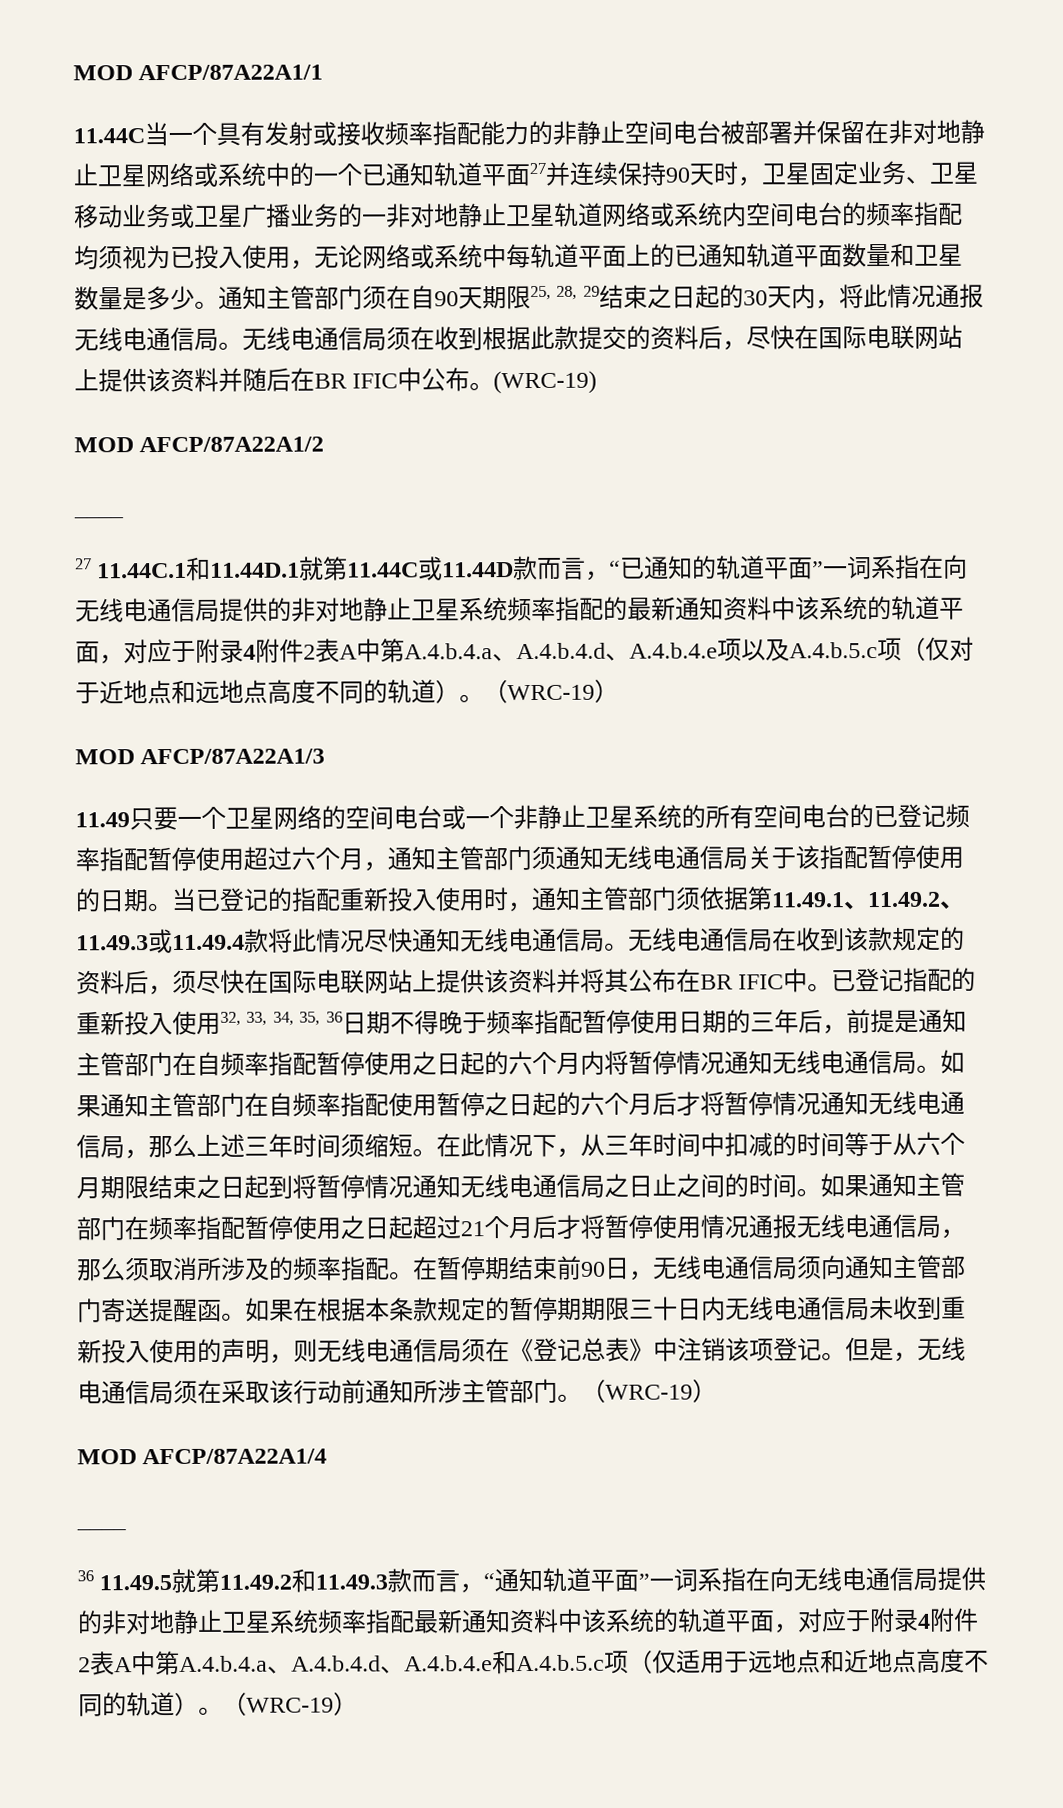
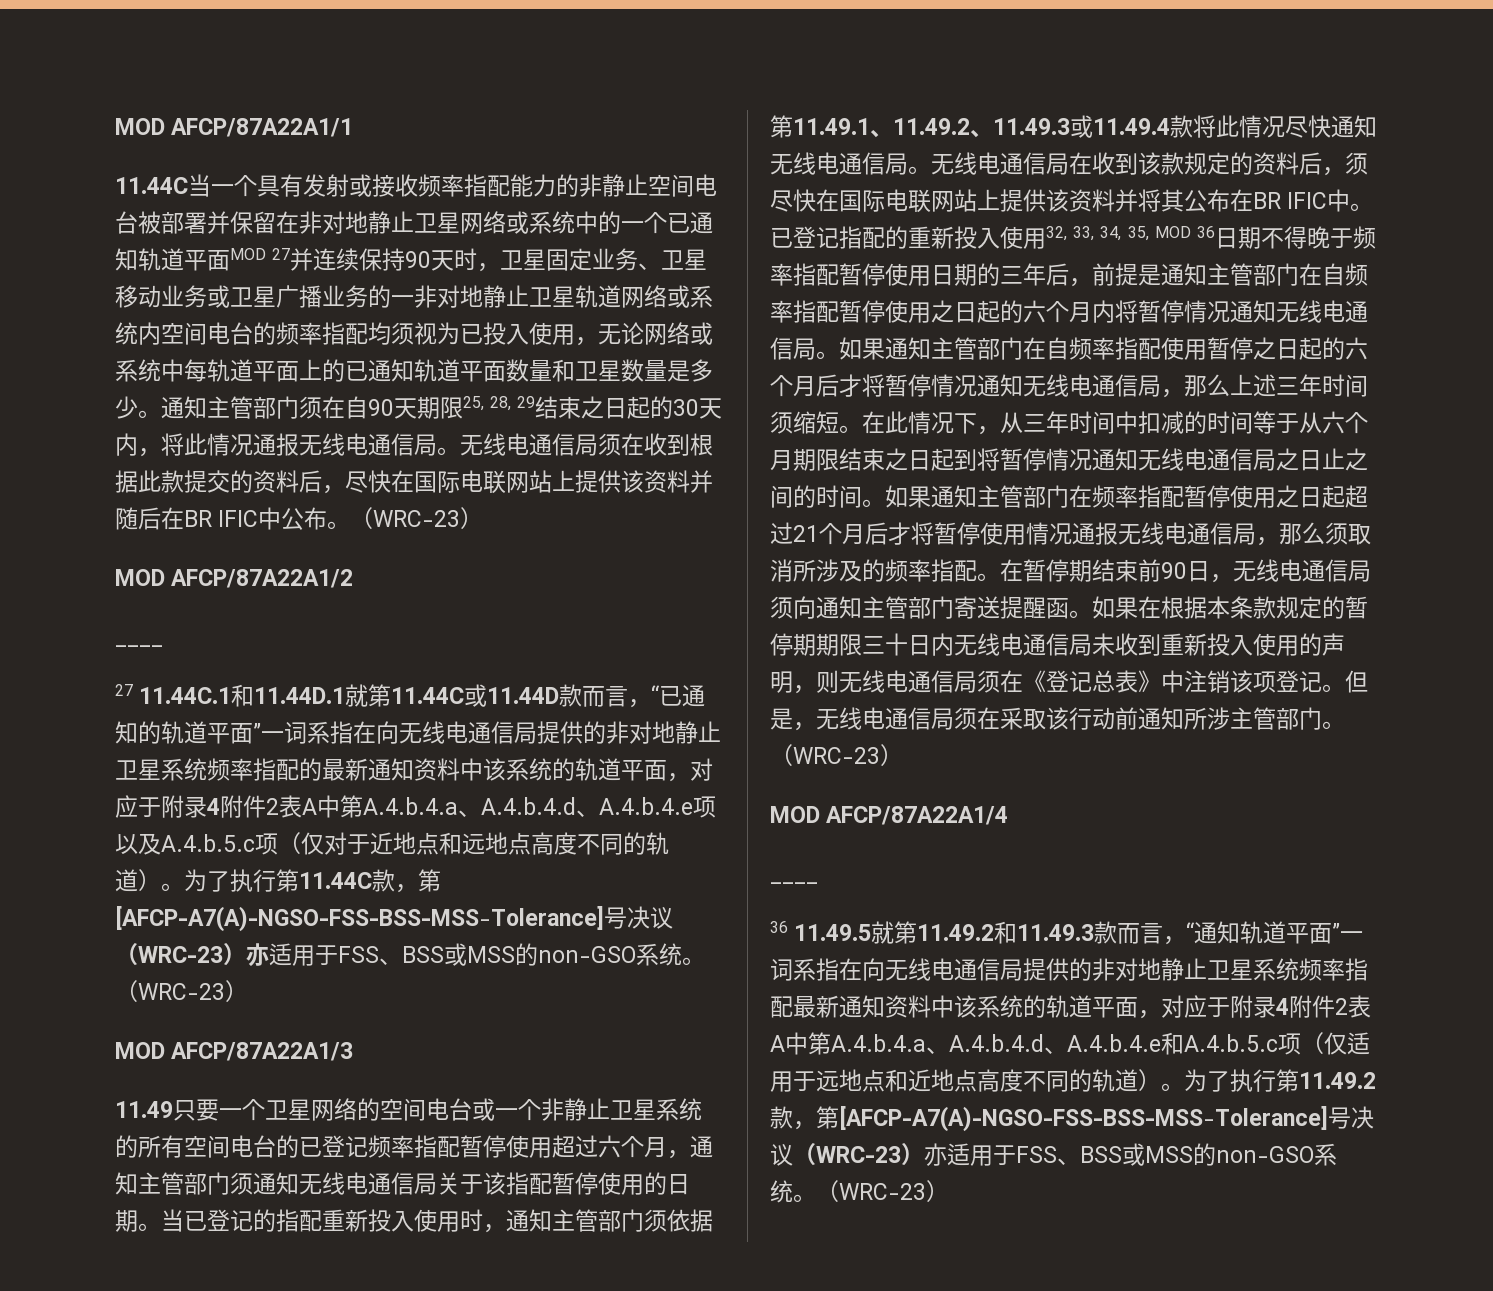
- 11.44C当一个具有发射或接收频率指配能力的非静止空间电台被部署并保留在非对地静止卫星网络或系统中的一个已通知轨道平面27并连续保持90天时，卫星固定业务、卫星移动业务或卫星广播业务的一非对地静止卫星轨道网络或系统内空间电台的频率指配均须视为已投入使用，无论网络或系统中每轨道平面上的已通知轨道平面数量和卫星数量是多少。
+ 11.44C当一个具有发射或接收频率指配能力的非静止空间电台被部署并保留在非对地静止卫星网络或系统中的一个已通知轨道平面MOD 27并连续保持90天时，卫星固定业务、卫星移动业务或卫星广播业务的一非对地静止卫星轨道网络或系统内空间电台的频率指配均须视为已投入使用，无论网络或系统中每轨道平面上的已通知轨道平面数量和卫星数量是多少。
- 无线电通信局须在收到根据此款提交的资料后，尽快在国际电联网站上提供该资料并随后在BR IFIC中公布。(WRC-19)
+ 无线电通信局须在收到根据此款提交的资料后，尽快在国际电联网站上提供该资料并随后在BR IFIC中公布。（WRC-23）
- 27 11.44C.1和11.44D.1就第11.44C或11.44D款而言，“已通知的轨道平面”一词系指在向无线电通信局提供的非对地静止卫星系统频率指配的最新通知资料中该系统的轨道平面，对应于附录4附件2表A中第A.4.b.4.a、A.4.b.4.d、A.4.b.4.e项以及A.4.b.5.c项（仅对于近地点和远地点高度不同的轨道）。（WRC-19）
+ 27 11.44C.1和11.44D.1就第11.44C或11.44D款而言，“已通知的轨道平面”一词系指在向无线电通信局提供的非对地静止卫星系统频率指配的最新通知资料中该系统的轨道平面，对应于附录4附件2表A中第A.4.b.4.a、A.4.b.4.d、A.4.b.4.e项以及A.4.b.5.c项（仅对于近地点和远地点高度不同的轨道）。为了执行第11.44C款，第[AFCP-A7(A)-NGSO-FSS-BSS-MSS-Tolerance]号决议（WRC-23）亦适用于FSS、BSS或MSS的non-GSO系统。（WRC-23）
- 已登记指配的重新投入使用32, 33, 34, 35, 36日期不得晚于频率指配暂停使用日期的三年后，前提是通知主管部门在自频率指配暂停使用之日起的六个月内将暂停情况通知无线电通信局。
+ 已登记指配的重新投入使用32, 33, 34, 35, MOD 36日期不得晚于频率指配暂停使用日期的三年后，前提是通知主管部门在自频率指配暂停使用之日起的六个月内将暂停情况通知无线电通信局。
- 但是，无线电通信局须在采取该行动前通知所涉主管部门。（WRC-19）
+ 但是，无线电通信局须在采取该行动前通知所涉主管部门。（WRC-23）
- 36 11.49.5就第11.49.2和11.49.3款而言，“通知轨道平面”一词系指在向无线电通信局提供的非对地静止卫星系统频率指配最新通知资料中该系统的轨道平面，对应于附录4附件2表A中第A.4.b.4.a、A.4.b.4.d、A.4.b.4.e和A.4.b.5.c项（仅适用于远地点和近地点高度不同的轨道）。（WRC-19）
+ 36 11.49.5就第11.49.2和11.49.3款而言，“通知轨道平面”一词系指在向无线电通信局提供的非对地静止卫星系统频率指配最新通知资料中该系统的轨道平面，对应于附录4附件2表A中第A.4.b.4.a、A.4.b.4.d、A.4.b.4.e和A.4.b.5.c项（仅适用于远地点和近地点高度不同的轨道）。为了执行第11.49.2款，第[AFCP-A7(A)-NGSO-FSS-BSS-MSS-Tolerance]号决议（WRC-23）亦适用于FSS、BSS或MSS的non-GSO系统。（WRC-23）

